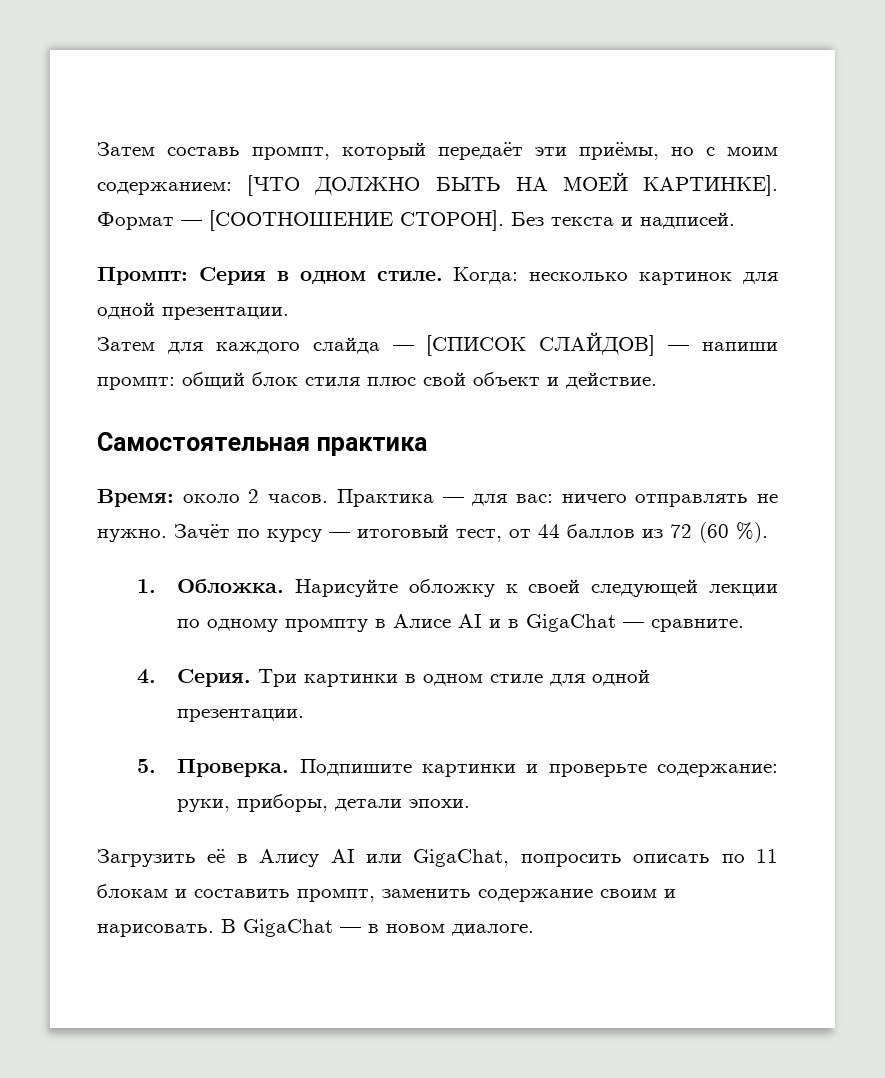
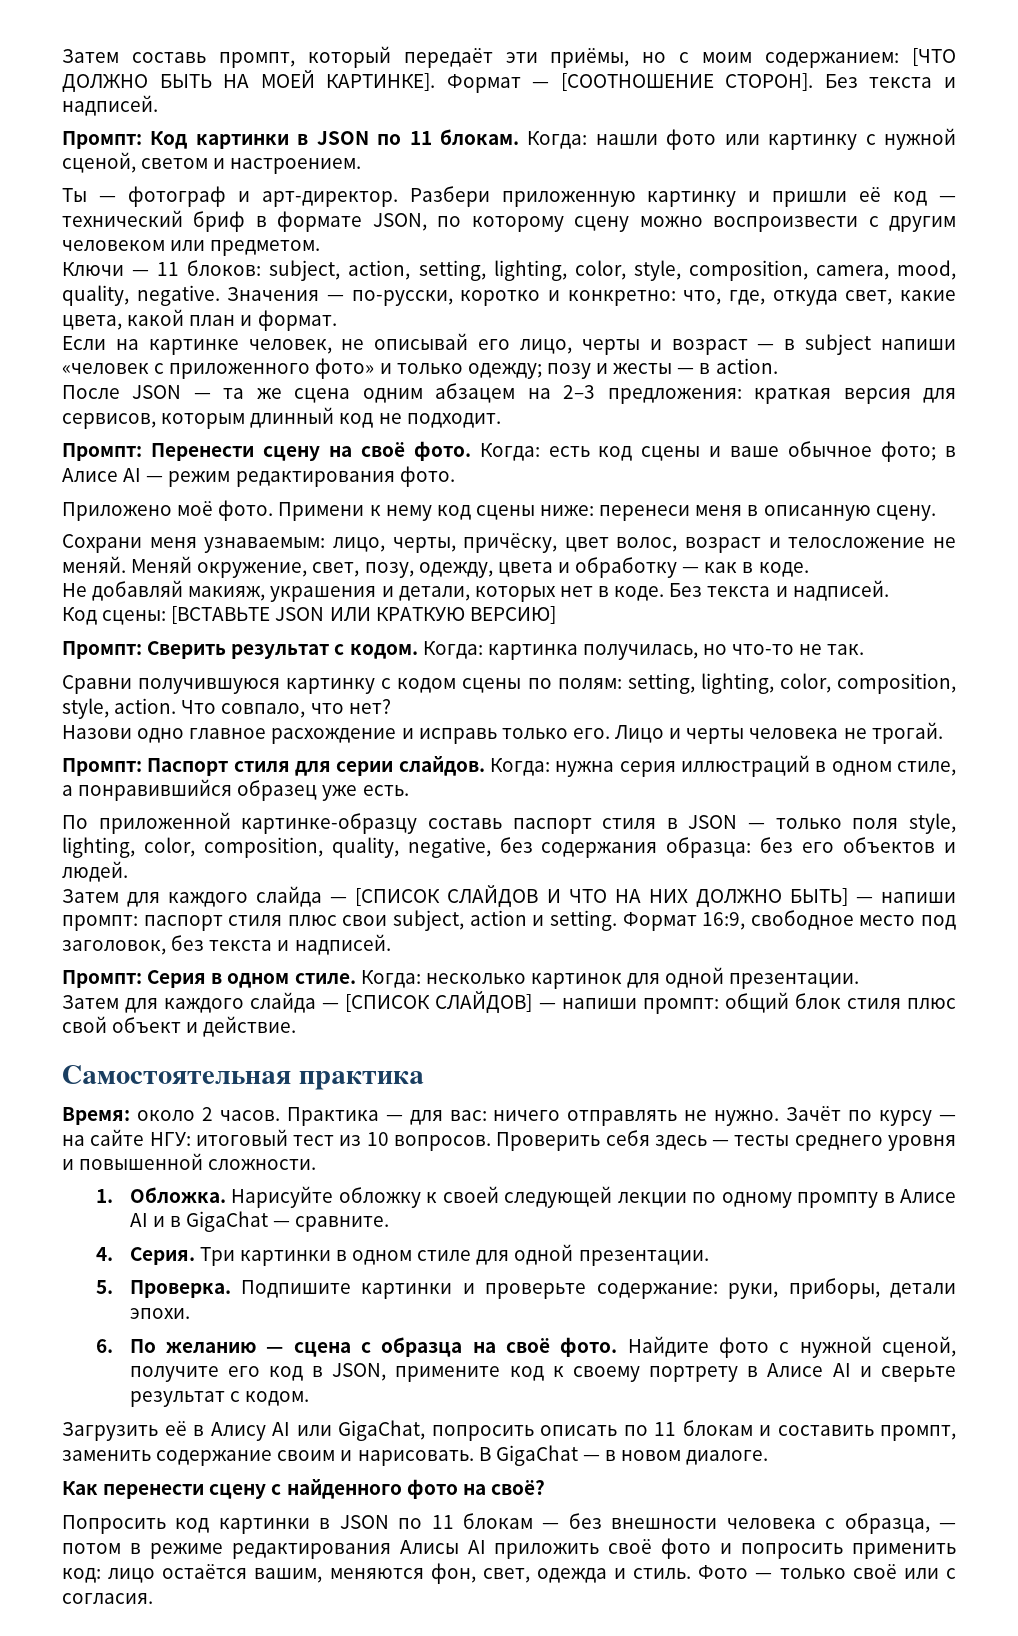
+ Промпт: Код картинки в JSON по 11 блокам. Когда: нашли фото или картинку с нужной сценой, светом и настроением.
+ Ты — фотограф и арт-директор. Разбери приложенную картинку и пришли её код — технический бриф в формате JSON, по которому сцену можно воспроизвести с другим человеком или предметом.
+ Ключи — 11 блоков: subject, action, setting, lighting, color, style, composition, camera, mood, quality, negative. Значения — по-русски, коротко и конкретно: что, где, откуда свет, какие цвета, какой план и формат.
+ Если на картинке человек, не описывай его лицо, черты и возраст — в subject напиши «человек с приложенного фото» и только одежду; позу и жесты — в action.
+ После JSON — та же сцена одним абзацем на 2–3 предложения: краткая версия для сервисов, которым длинный код не подходит.
+ Промпт: Перенести сцену на своё фото. Когда: есть код сцены и ваше обычное фото; в Алисе AI — режим редактирования фото.
+ Приложено моё фото. Примени к нему код сцены ниже: перенеси меня в описанную сцену.
+ Сохрани меня узнаваемым: лицо, черты, причёску, цвет волос, возраст и телосложение не меняй. Меняй окружение, свет, позу, одежду, цвета и обработку — как в коде.
+ Не добавляй макияж, украшения и детали, которых нет в коде. Без текста и надписей.
+ Код сцены: [ВСТАВЬТЕ JSON ИЛИ КРАТКУЮ ВЕРСИЮ]
+ Промпт: Сверить результат с кодом. Когда: картинка получилась, но что-то не так.
+ Сравни получившуюся картинку с кодом сцены по полям: setting, lighting, color, composition, style, action. Что совпало, что нет?
+ Назови одно главное расхождение и исправь только его. Лицо и черты человека не трогай.
+ Промпт: Паспорт стиля для серии слайдов. Когда: нужна серия иллюстраций в одном стиле, а понравившийся образец уже есть.
+ По приложенной картинке-образцу составь паспорт стиля в JSON — только поля style, lighting, color, composition, quality, negative, без содержания образца: без его объектов и людей.
+ Затем для каждого слайда — [СПИСОК СЛАЙДОВ И ЧТО НА НИХ ДОЛЖНО БЫТЬ] — напиши промпт: паспорт стиля плюс свои subject, action и setting. Формат 16:9, свободное место под заголовок, без текста и надписей.
- Зачёт по курсу — итоговый тест, от 44 баллов из 72 (60 %).
+ Зачёт по курсу — на сайте НГУ: итоговый тест из 10 вопросов. Проверить себя здесь — тесты среднего уровня и повышенной сложности.
+ 6. По желанию — сцена с образца на своё фото. Найдите фото с нужной сценой, получите его код в JSON, примените код к своему портрету в Алисе AI и сверьте результат с кодом.
+ Как перенести сцену с найденного фото на своё?
+ Попросить код картинки в JSON по 11 блокам — без внешности человека с образца, — потом в режиме редактирования Алисы AI приложить своё фото и попросить применить код: лицо остаётся вашим, меняются фон, свет, одежда и стиль. Фото — только своё или с согласия.

